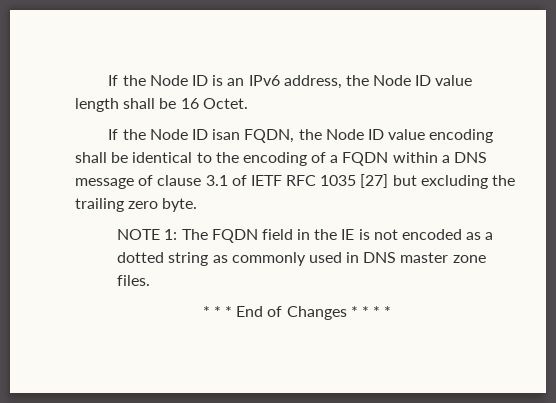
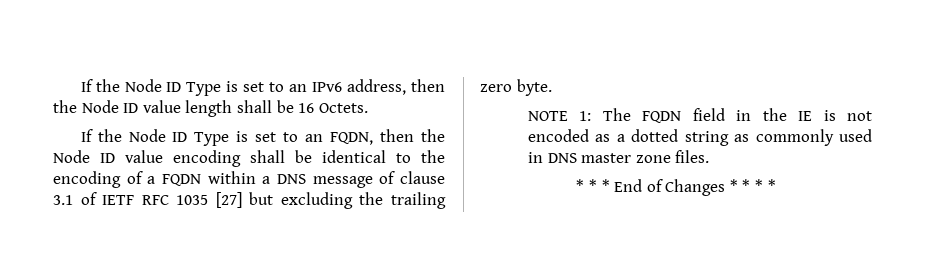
- If the Node ID is an IPv6 address, the Node ID value length shall be 16 Octet.
- If the Node ID isan FQDN, the Node ID value encoding shall be identical to the encoding of a FQDN within a DNS message of clause 3.1 of IETF RFC 1035 [27] but excluding the trailing zero byte.
+ If the Node ID Type is set to an IPv6 address, then the Node ID value length shall be 16 Octets.
+ If the Node ID Type is set to an FQDN, then the Node ID value encoding shall be identical to the encoding of a FQDN within a DNS message of clause 3.1 of IETF RFC 1035 [27] but excluding the trailing zero byte.

